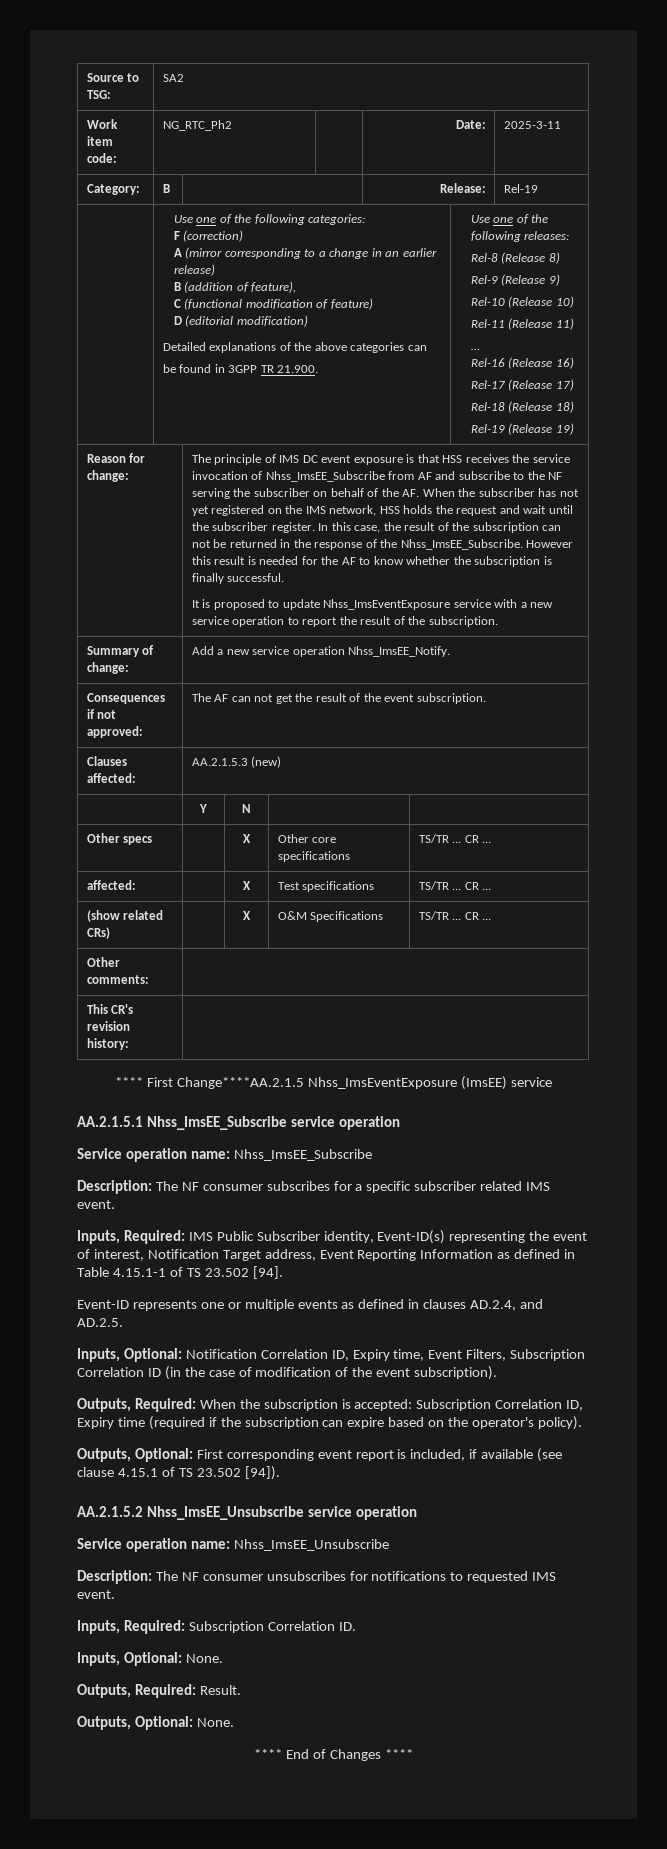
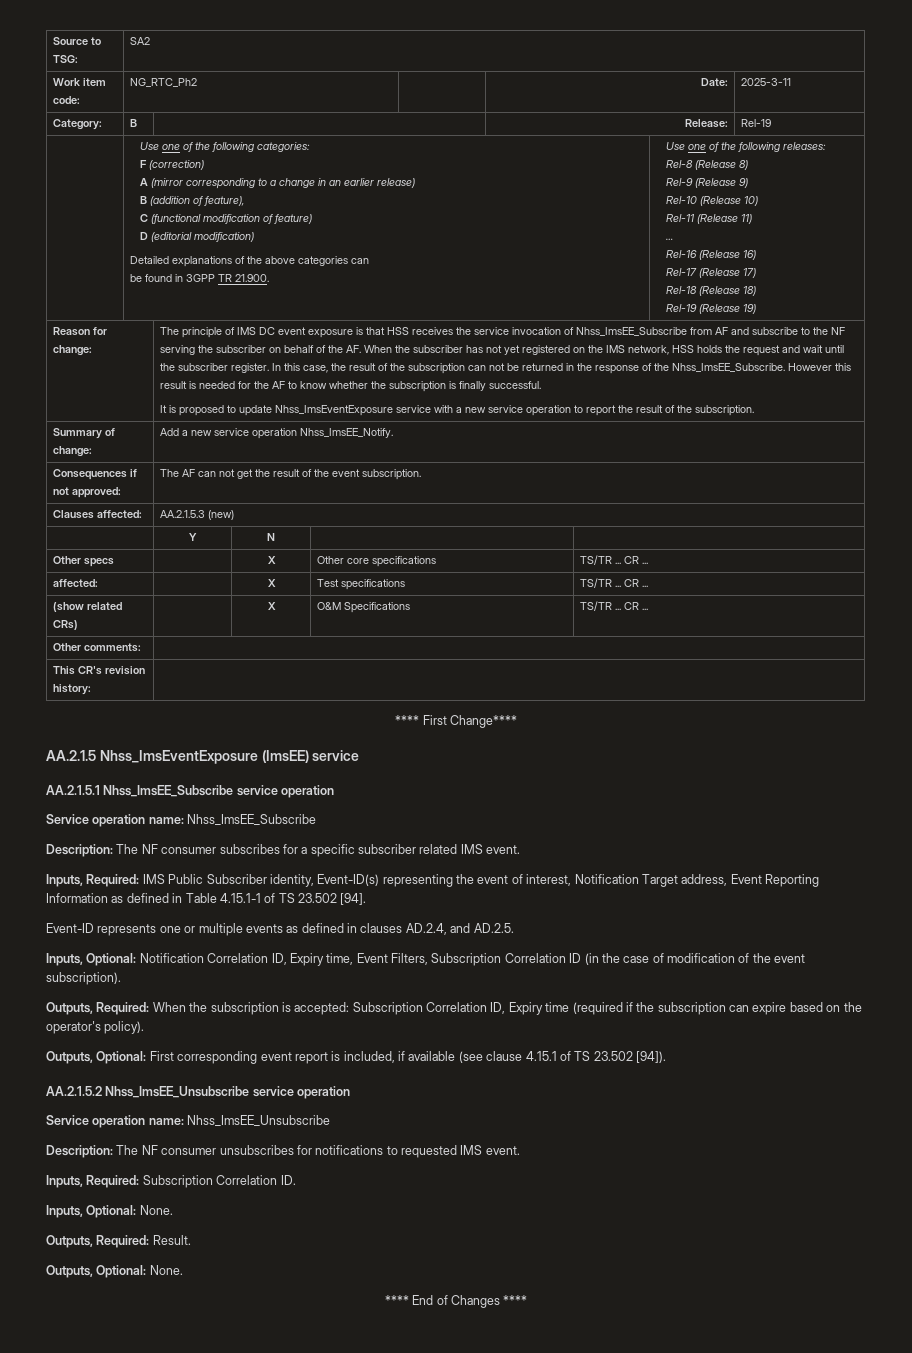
- **** First Change****AA.2.1.5 Nhss_ImsEventExposure (ImsEE) service
+ **** First Change****
+ AA.2.1.5 Nhss_ImsEventExposure (ImsEE) service

